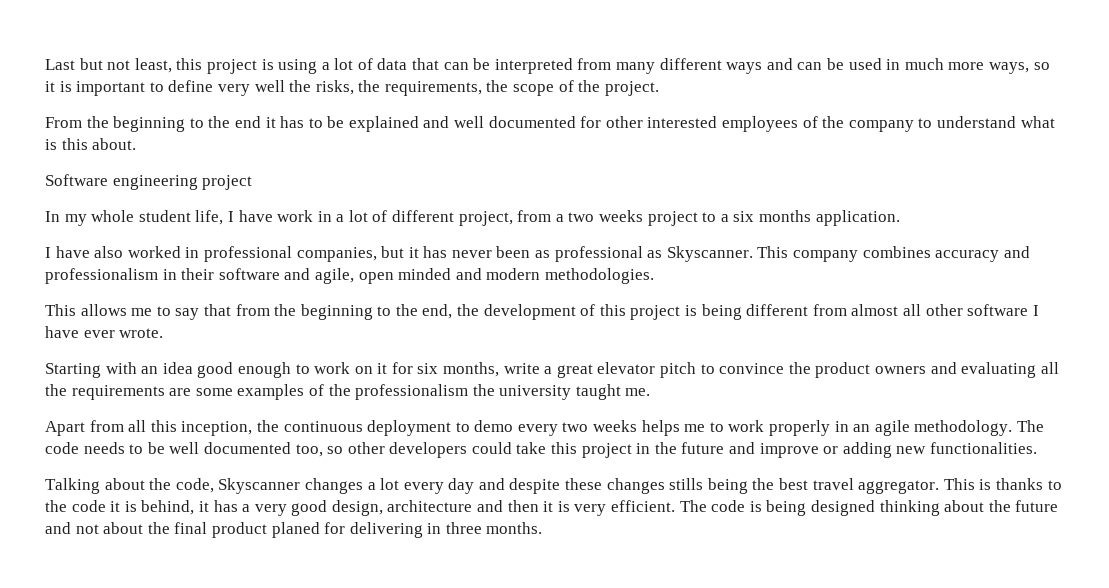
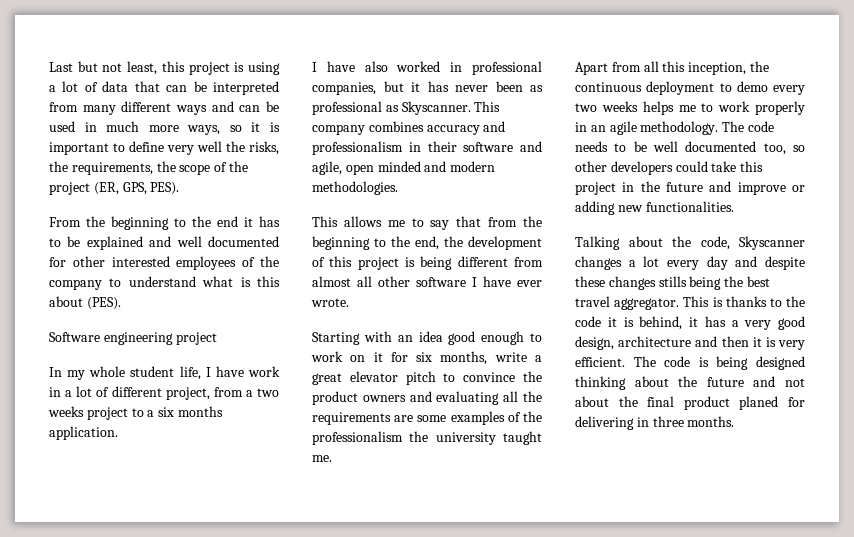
- Last but not least, this project is using a lot of data that can be interpreted from many different ways and can be used in much more ways, so it is important to define very well the risks, the requirements, the scope of the project.
+ Last but not least, this project is using a lot of data that can be interpreted from many different ways and can be used in much more ways, so it is important to define very well the risks, the requirements, the scope of the project (ER, GPS, PES).
- From the beginning to the end it has to be explained and well documented for other interested employees of the company to understand what is this about.
+ From the beginning to the end it has to be explained and well documented for other interested employees of the company to understand what is this about (PES).

